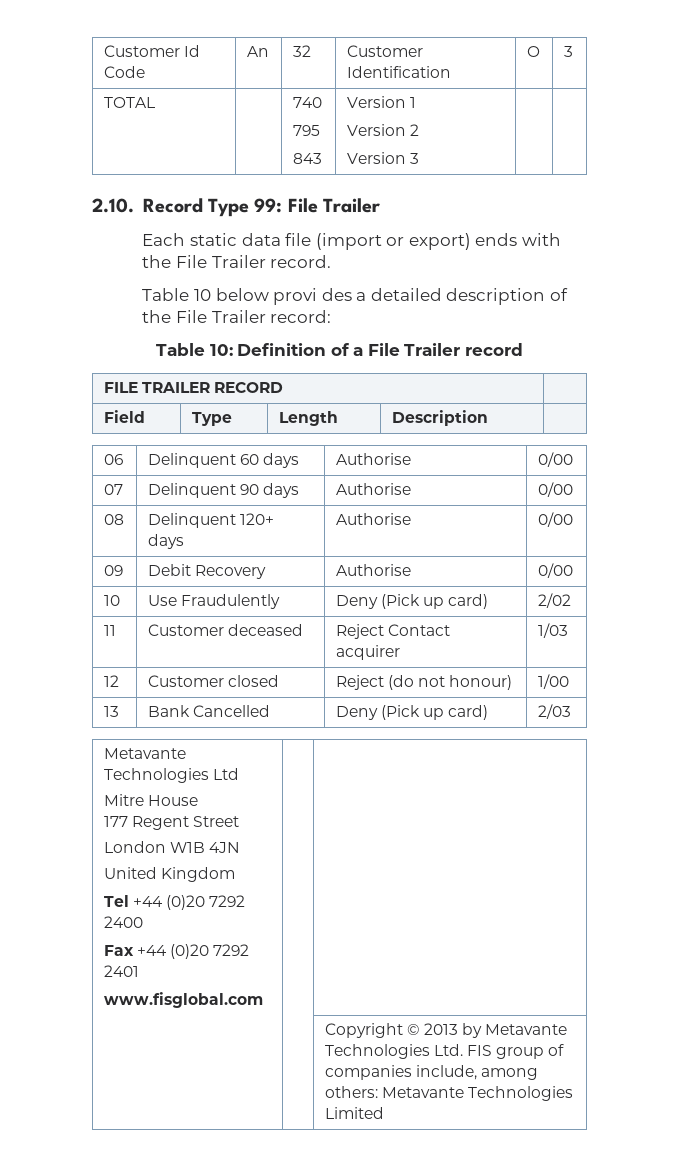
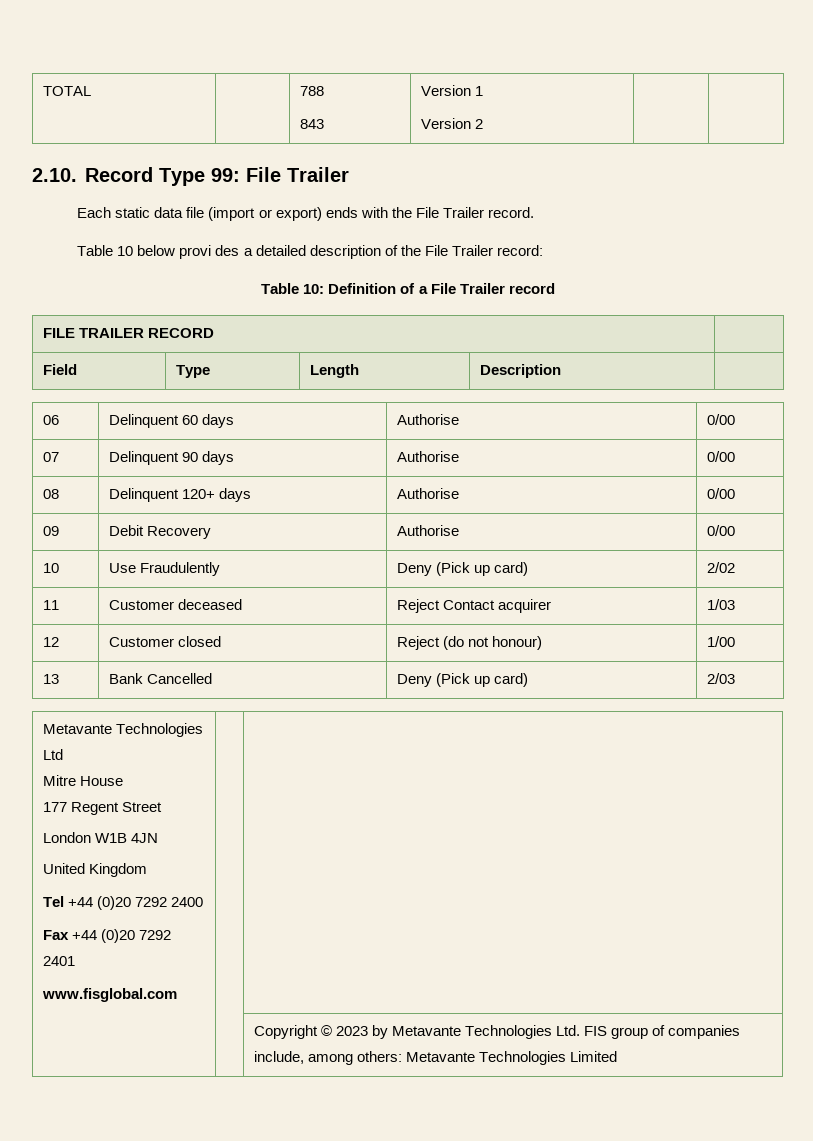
- Customer Id Code | An | 32 | Customer Identification | O | 3
- TOTAL | | 740
- 795
+ TOTAL | | 788
  843 | Version 1
- Version 2
- Version 3 | |
+ Version 2 | |
- | | Copyright © 2013 by Metavante Technologies Ltd. FIS group of companies include, among others: Metavante Technologies Limited
+ | | Copyright © 2023 by Metavante Technologies Ltd. FIS group of companies include, among others: Metavante Technologies Limited

